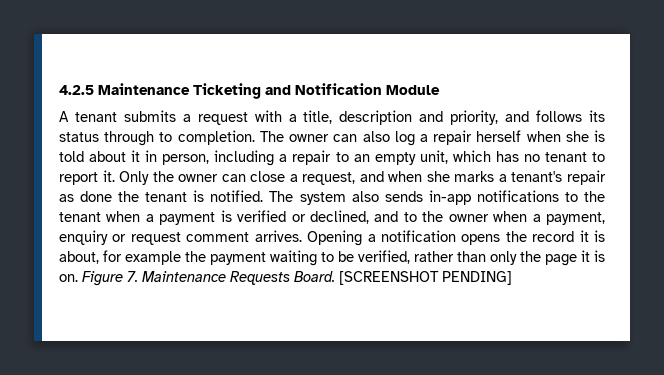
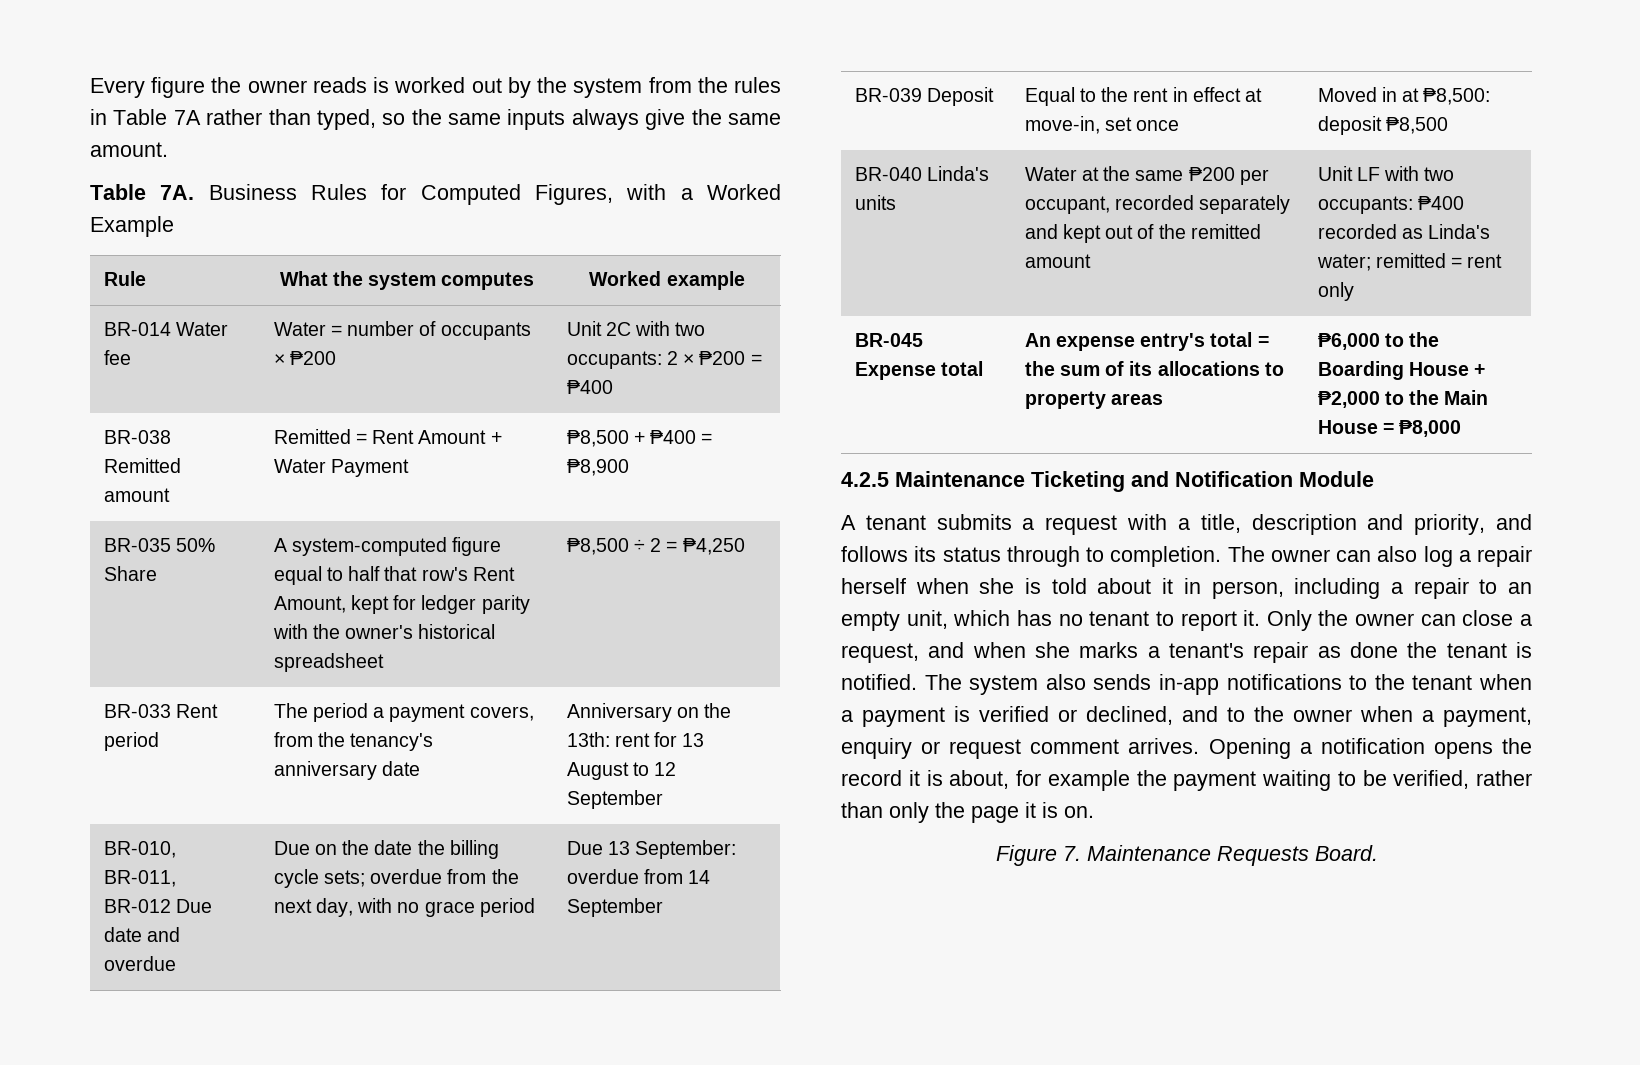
+ Every figure the owner reads is worked out by the system from the rules in Table 7A rather than typed, so the same inputs always give the same amount.
+ Table 7A. Business Rules for Computed Figures, with a Worked Example
+ Rule | What the system computes | Worked example
+ BR-014 Water fee | Water = number of occupants × ₱200 | Unit 2C with two occupants: 2 × ₱200 = ₱400
+ BR-038 Remitted amount | Remitted = Rent Amount + Water Payment | ₱8,500 + ₱400 = ₱8,900
+ BR-035 50% Share | A system-computed figure equal to half that row's Rent Amount, kept for ledger parity with the owner's historical spreadsheet | ₱8,500 ÷ 2 = ₱4,250
+ BR-033 Rent period | The period a payment covers, from the tenancy's anniversary date | Anniversary on the 13th: rent for 13 August to 12 September
+ BR-010, BR-011, BR-012 Due date and overdue | Due on the date the billing cycle sets; overdue from the next day, with no grace period | Due 13 September: overdue from 14 September
+ BR-039 Deposit | Equal to the rent in effect at move-in, set once | Moved in at ₱8,500: deposit ₱8,500
+ BR-040 Linda's units | Water at the same ₱200 per occupant, recorded separately and kept out of the remitted amount | Unit LF with two occupants: ₱400 recorded as Linda's water; remitted = rent only
+ BR-045 Expense total | An expense entry's total = the sum of its allocations to property areas | ₱6,000 to the Boarding House + ₱2,000 to the Main House = ₱8,000
- Opening a notification opens the record it is about, for example the payment waiting to be verified, rather than only the page it is on. Figure 7. Maintenance Requests Board. [SCREENSHOT PENDING]
+ Opening a notification opens the record it is about, for example the payment waiting to be verified, rather than only the page it is on.
+ Figure 7. Maintenance Requests Board.

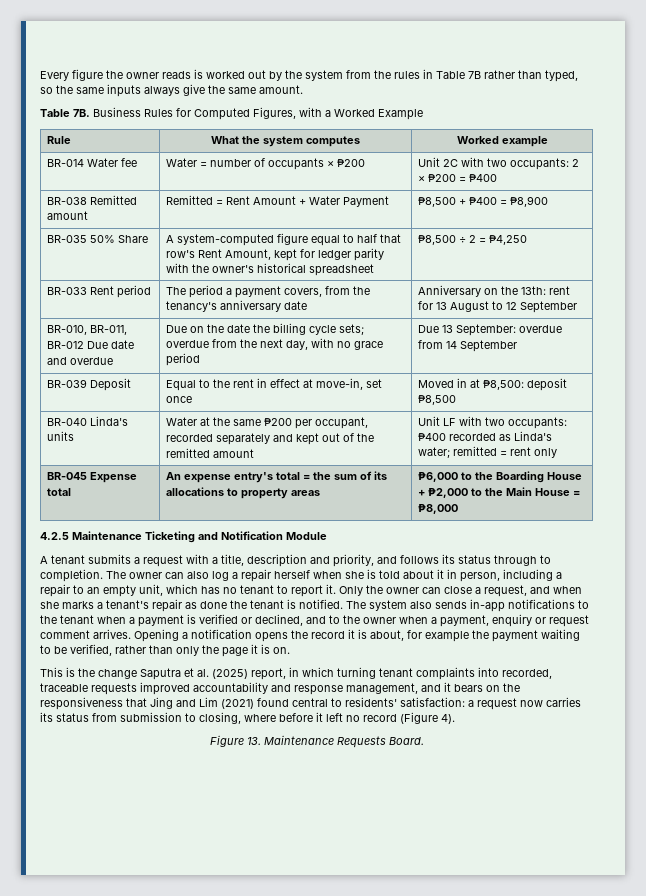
- Every figure the owner reads is worked out by the system from the rules in Table 7A rather than typed, so the same inputs always give the same amount.
+ Every figure the owner reads is worked out by the system from the rules in Table 7B rather than typed, so the same inputs always give the same amount.
- Table 7A.
+ Table 7B.
+ This is the change Saputra et al. (2025) report, in which turning tenant complaints into recorded, traceable requests improved accountability and response management, and it bears on the responsiveness that Jing and Lim (2021) found central to residents' satisfaction: a request now carries its status from submission to closing, where before it left no record (Figure 4).
- Figure 7. Maintenance Requests Board.
+ Figure 13. Maintenance Requests Board.

